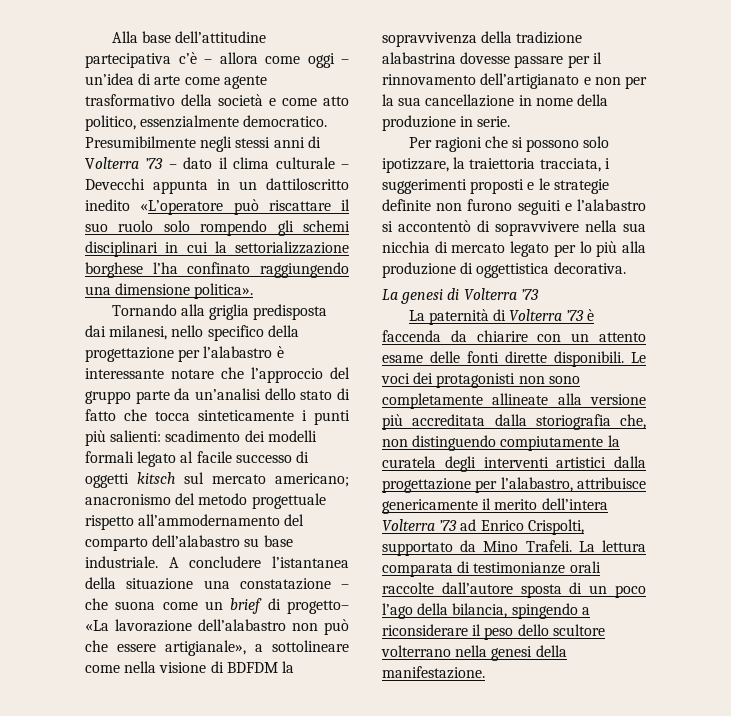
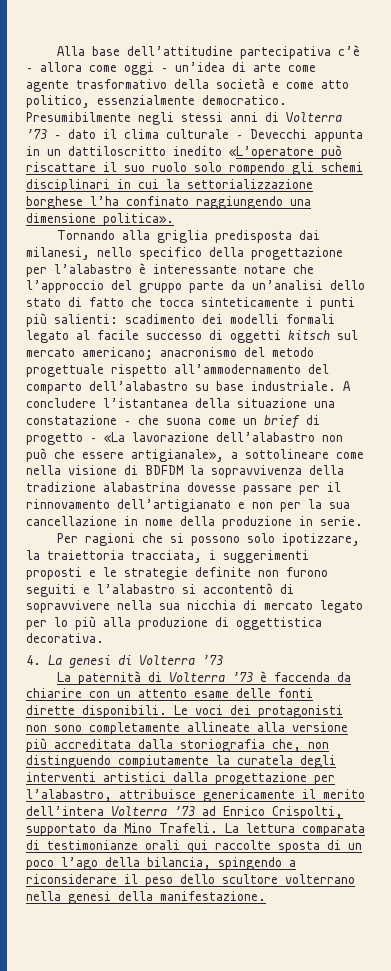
- A concludere l’istantanea della situazione una constatazione – che suona come un brief di progetto– «La lavorazione dell’alabastro non può che essere artigianale», a sottolineare come nella visione di BDFDM la sopravvivenza della tradizione alabastrina dovesse passare per il rinnovamento dell’artigianato e non per la sua cancellazione in nome della produzione in serie.
+ A concludere l’istantanea della situazione una constatazione – che suona come un brief di progetto – «La lavorazione dell’alabastro non può che essere artigianale», a sottolineare come nella visione di BDFDM la sopravvivenza della tradizione alabastrina dovesse passare per il rinnovamento dell’artigianato e non per la sua cancellazione in nome della produzione in serie.
- La genesi di Volterra ’73
+ 4. La genesi di Volterra ’73
- La lettura comparata di testimonianze orali raccolte dall’autore sposta di un poco l’ago della bilancia, spingendo a riconsiderare il peso dello scultore volterrano nella genesi della manifestazione.
+ La lettura comparata di testimonianze orali qui raccolte sposta di un poco l’ago della bilancia, spingendo a riconsiderare il peso dello scultore volterrano nella genesi della manifestazione.

